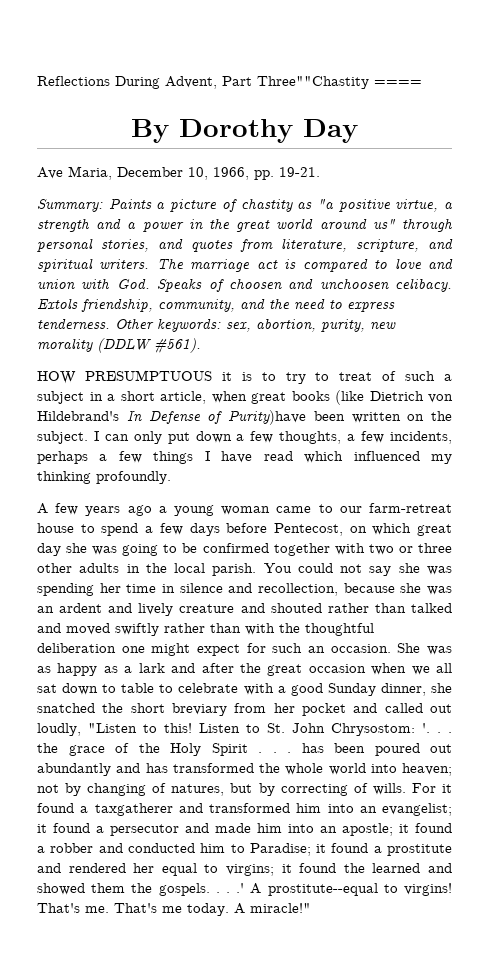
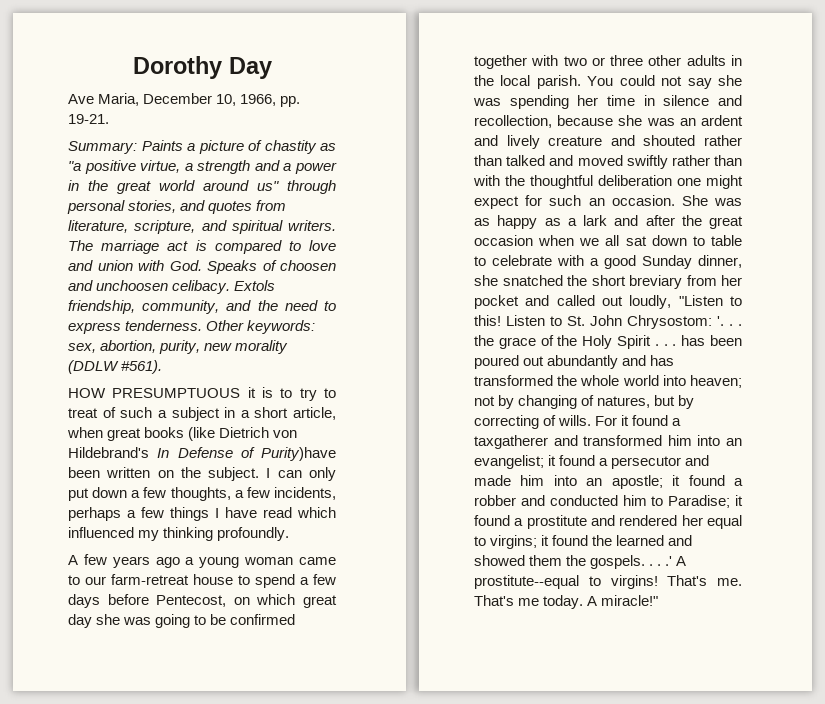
- Reflections During Advent, Part Three""Chastity ====
- By Dorothy Day
+ Dorothy Day

